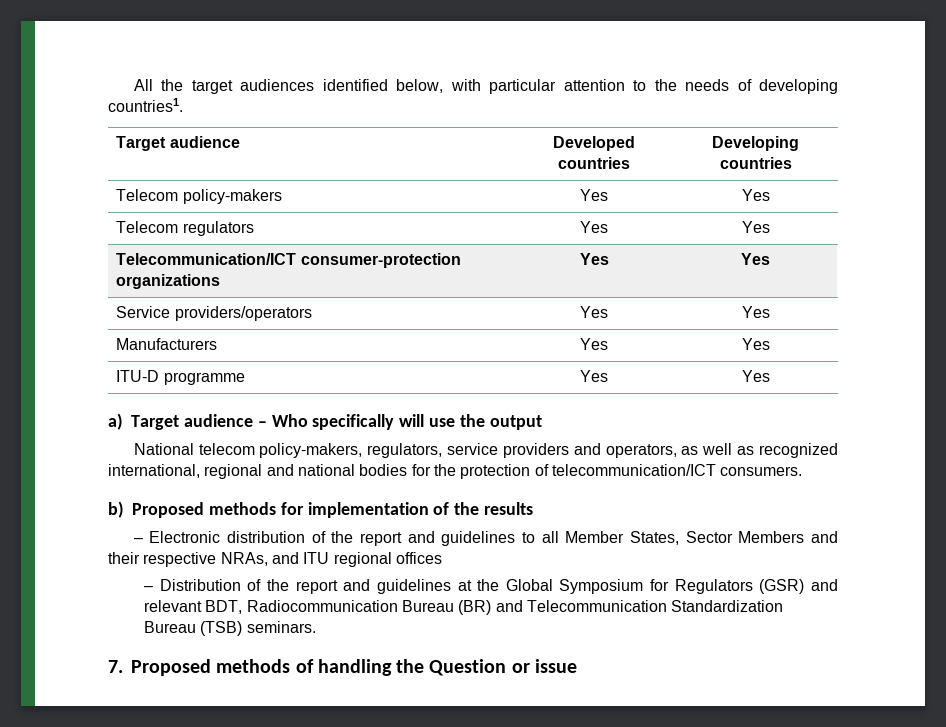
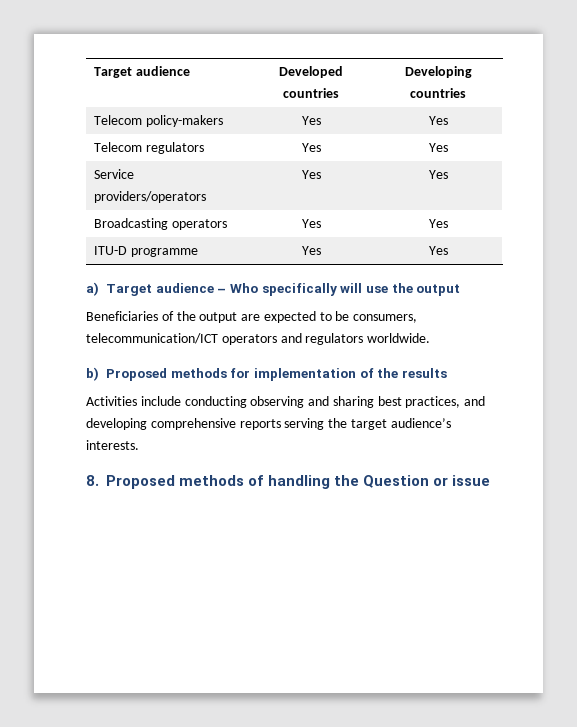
- All the target audiences identified below, with particular attention to the needs of developing countries1.
- Telecommunication/ICT consumer-protection organizations | Yes | Yes
- Manufacturers | Yes | Yes
+ Broadcasting operators | Yes | Yes
- National telecom policy-makers, regulators, service providers and operators, as well as recognized international, regional and national bodies for the protection of telecommunication/ICT consumers.
+ Beneficiaries of the output are expected to be consumers, telecommunication/ICT operators and regulators worldwide.
- – Electronic distribution of the report and guidelines to all Member States, Sector Members and their respective NRAs, and ITU regional offices
- – Distribution of the report and guidelines at the Global Symposium for Regulators (GSR) and relevant BDT, Radiocommunication Bureau (BR) and Telecommunication Standardization Bureau (TSB) seminars.
- 7. Proposed methods of handling the Question or issue
+ Activities include conducting observing and sharing best practices, and developing comprehensive reports serving the target audience’s interests.
+ 8. Proposed methods of handling the Question or issue

